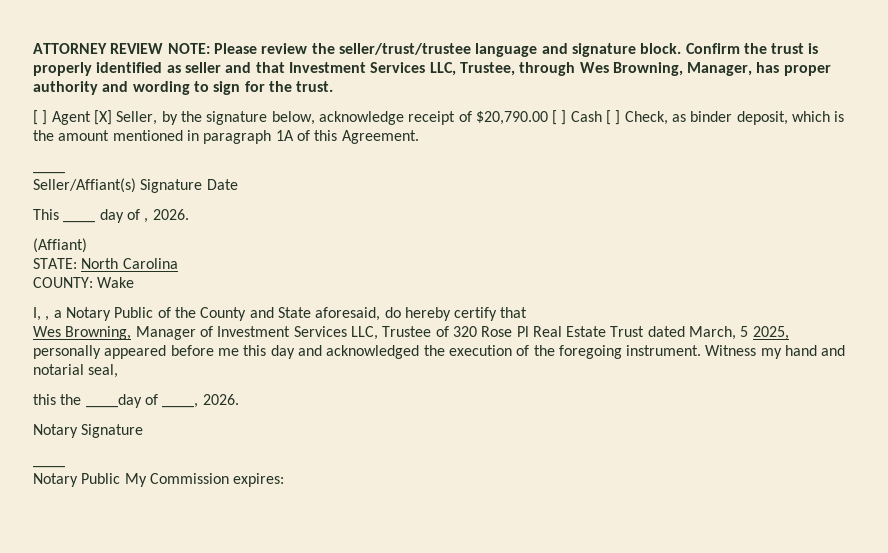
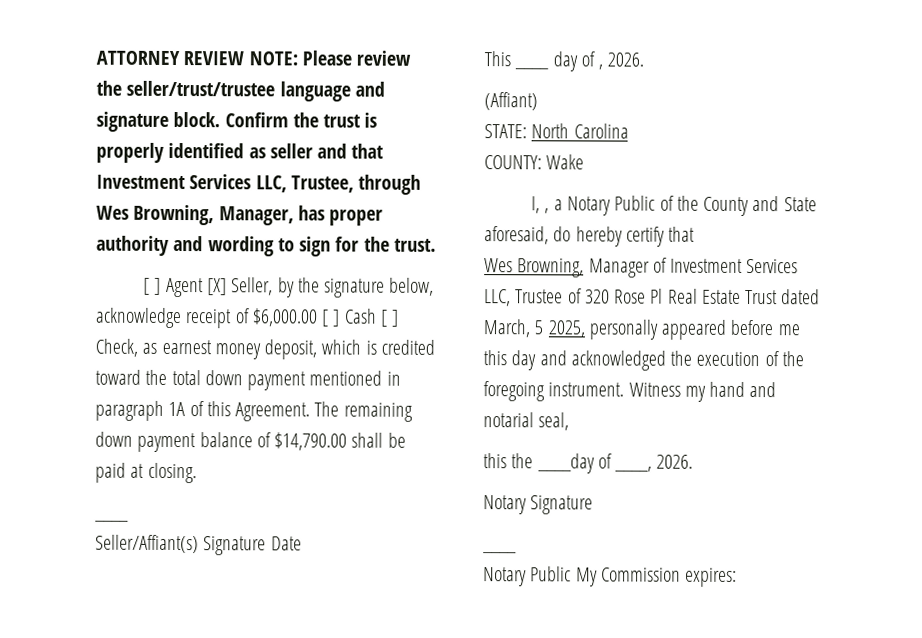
- [ ] Agent [X] Seller, by the signature below, acknowledge receipt of $20,790.00 [ ] Cash [ ] Check, as binder deposit, which is the amount mentioned in paragraph 1A of this Agreement.
+ [ ] Agent [X] Seller, by the signature below, acknowledge receipt of $6,000.00 [ ] Cash [ ] Check, as earnest money deposit, which is credited toward the total down payment mentioned in paragraph 1A of this Agreement. The remaining down payment balance of $14,790.00 shall be paid at closing.

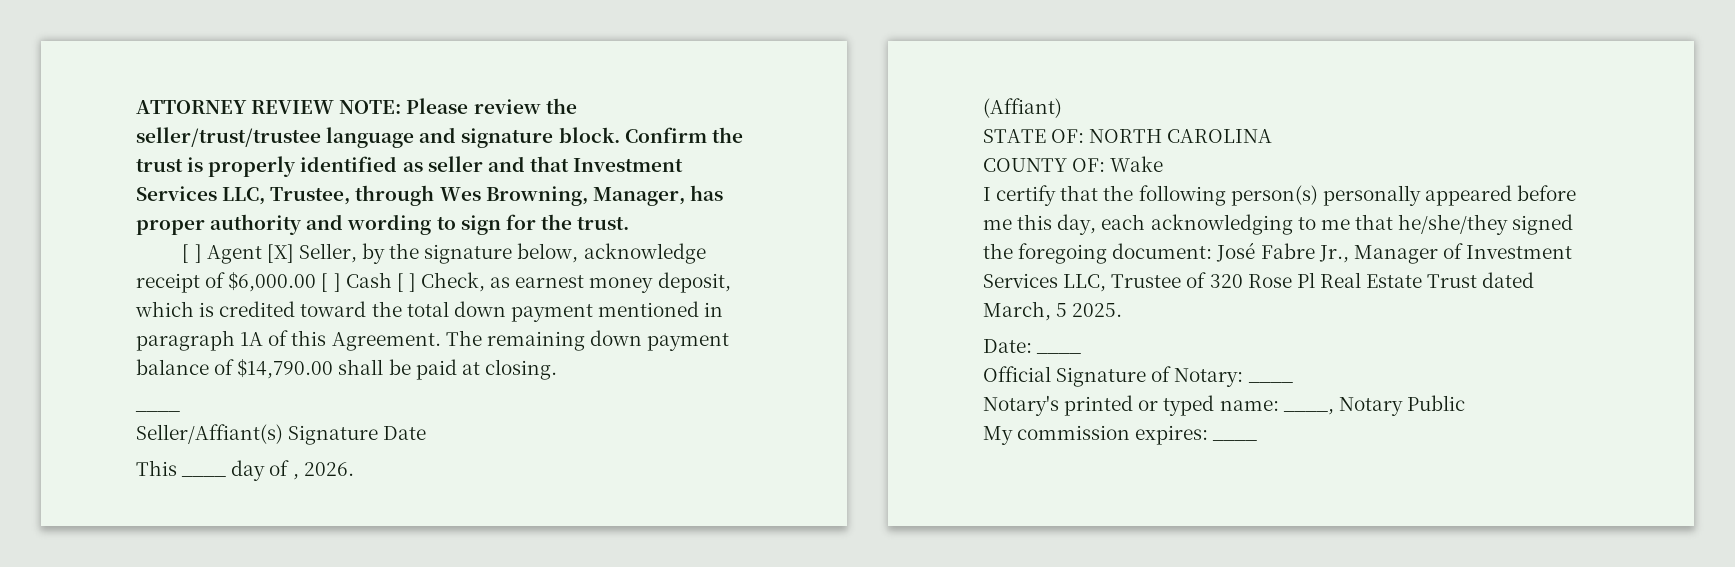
- STATE: North Carolina
- COUNTY: Wake
- I, , a Notary Public of the County and State aforesaid, do hereby certify that
- Wes Browning, Manager of Investment Services LLC, Trustee of 320 Rose Pl Real Estate Trust dated March, 5 2025, personally appeared before me this day and acknowledged the execution of the foregoing instrument. Witness my hand and notarial seal,
- this the ____day of ____, 2026.
- Notary Signature
- ____
- Notary Public My Commission expires:
+ STATE OF: NORTH CAROLINA
+ COUNTY OF: Wake
+ I certify that the following person(s) personally appeared before me this day, each acknowledging to me that he/she/they signed the foregoing document: José Fabre Jr., Manager of Investment Services LLC, Trustee of 320 Rose Pl Real Estate Trust dated March, 5 2025.
+ Date: ____
+ Official Signature of Notary: ____
+ Notary's printed or typed name: ____, Notary Public
+ My commission expires: ____

